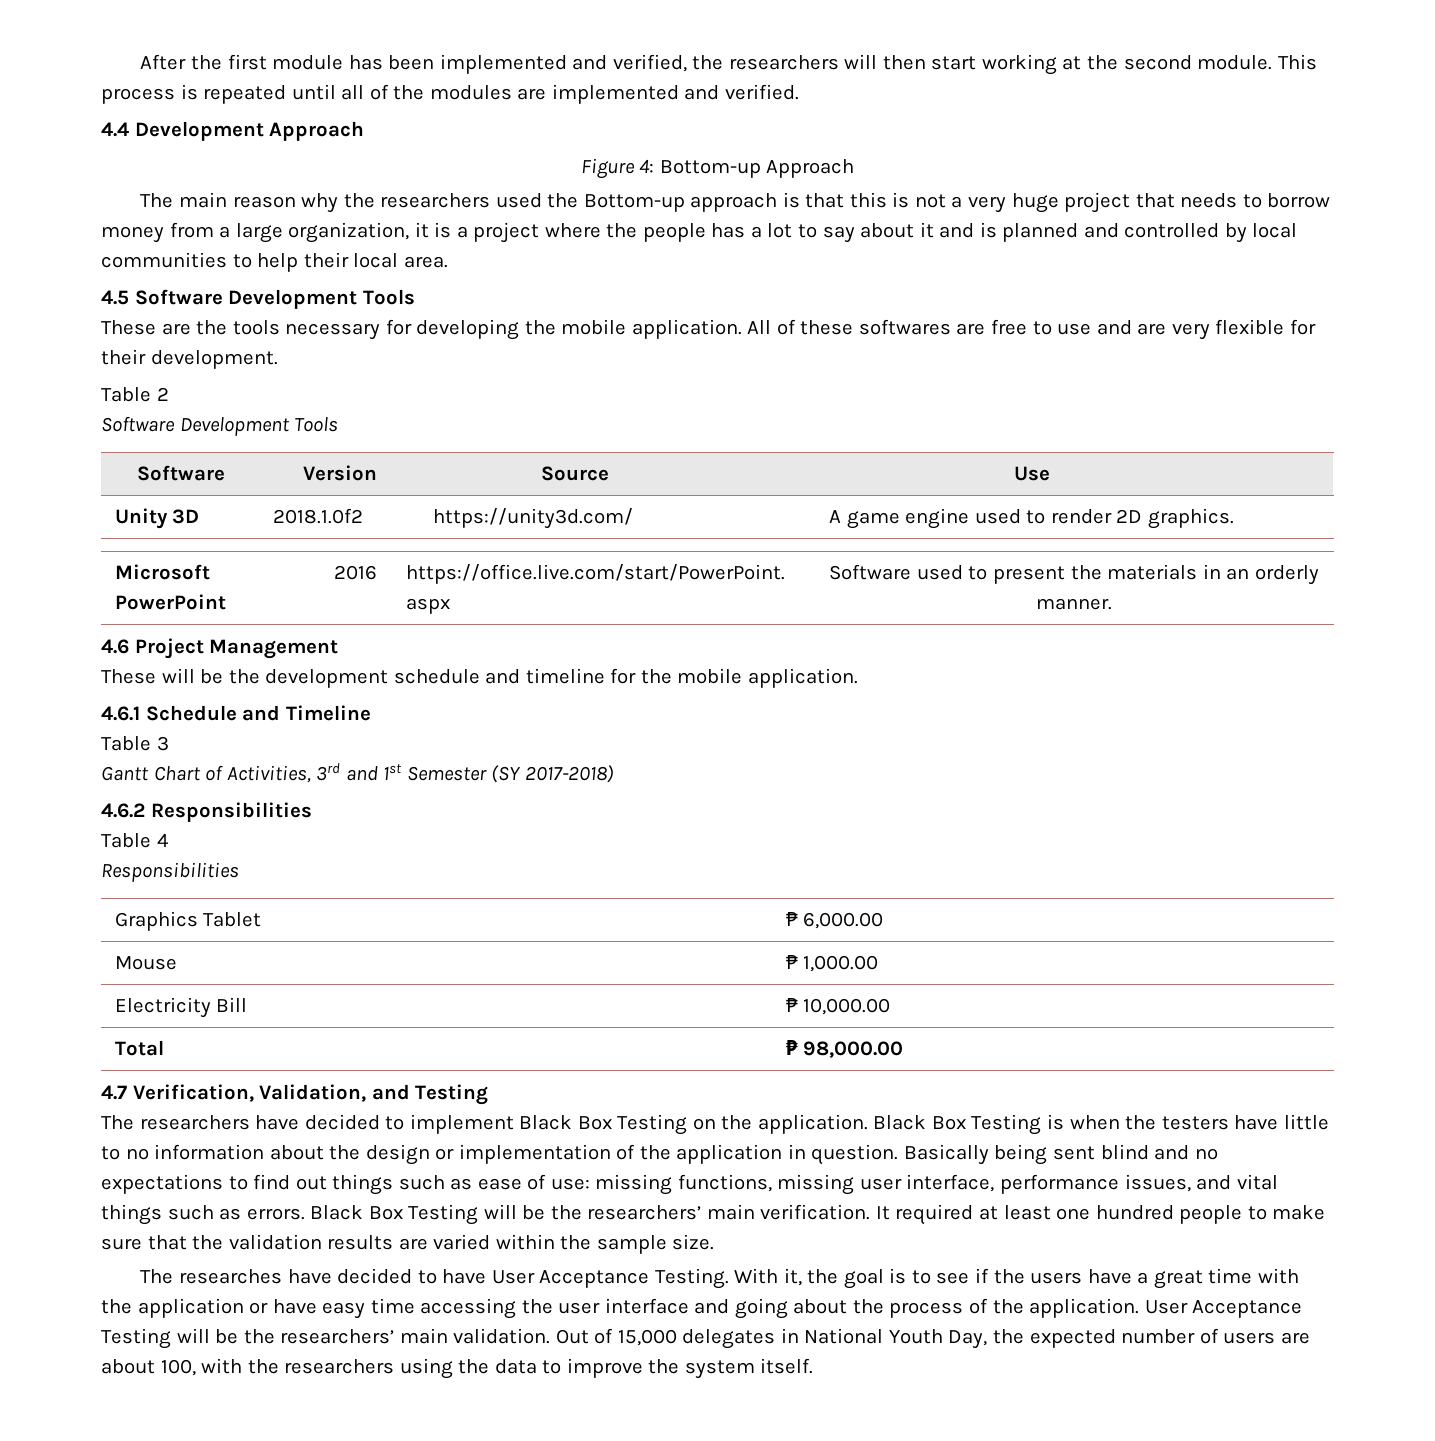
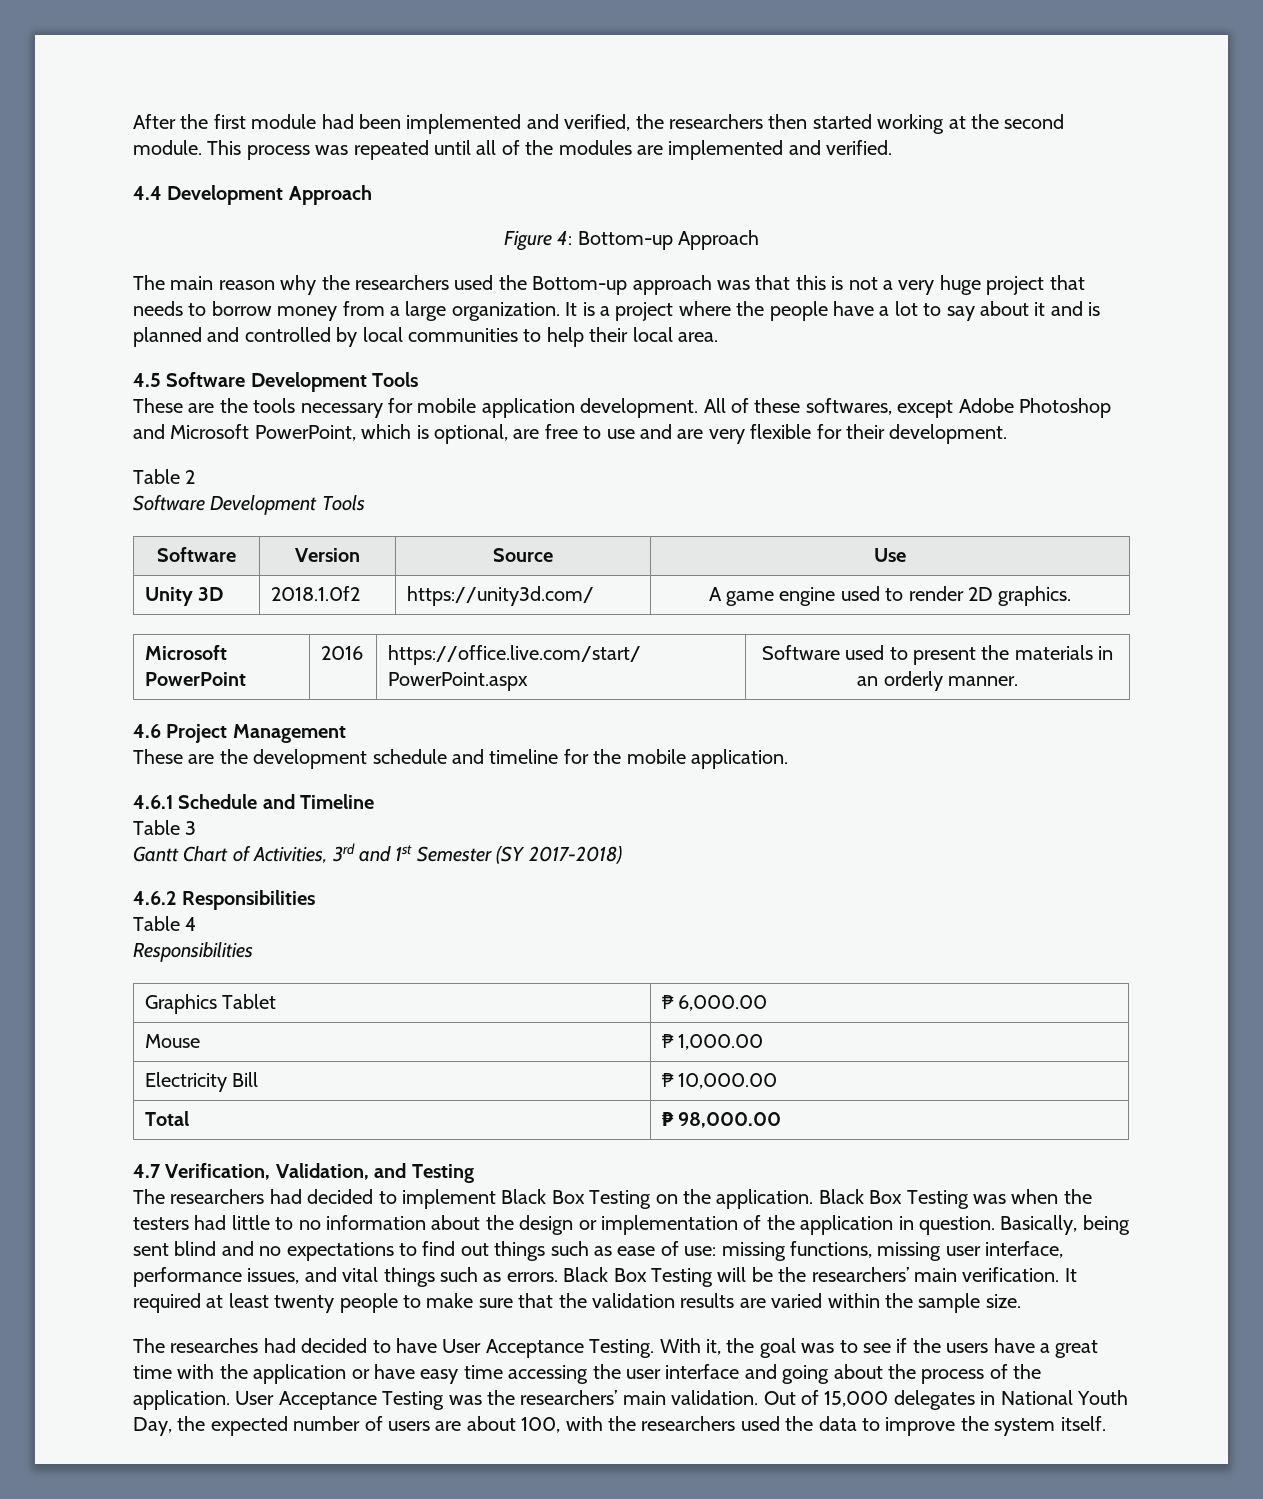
- After the first module has been implemented and verified, the researchers will then start working at the second module.
+ After the first module had been implemented and verified, the researchers then started working at the second module.
- This process is repeated until all of the modules are implemented and verified.
+ This process was repeated until all of the modules are implemented and verified.
- The main reason why the researchers used the Bottom-up approach is that this is not a very huge project that needs to borrow money from a large organization, it is a project where the people has a lot to say about it and is planned and controlled by local communities to help their local area.
+ The main reason why the researchers used the Bottom-up approach was that this is not a very huge project that needs to borrow money from a large organization. It is a project where the people have a lot to say about it and is planned and controlled by local communities to help their local area.
- These are the tools necessary for developing the mobile application. All of these softwares are free to use and are very flexible for their development.
+ These are the tools necessary for mobile application development. All of these softwares, except Adobe Photoshop and Microsoft PowerPoint, which is optional, are free to use and are very flexible for their development.
- These will be the development schedule and timeline for the mobile application.
+ These are the development schedule and timeline for the mobile application.
- The researchers have decided to implement Black Box Testing on the application.
+ The researchers had decided to implement Black Box Testing on the application.
- Black Box Testing is when the testers have little to no information about the design or implementation of the application in question.
+ Black Box Testing was when the testers had little to no information about the design or implementation of the application in question.
- Basically being sent blind and no expectations to find out things such as ease of use: missing functions, missing user interface, performance issues, and vital things such as errors.
+ Basically, being sent blind and no expectations to find out things such as ease of use: missing functions, missing user interface, performance issues, and vital things such as errors.
- It required at least one hundred people to make sure that the validation results are varied within the sample size.
+ It required at least twenty people to make sure that the validation results are varied within the sample size.
- The researches have decided to have User Acceptance Testing.
+ The researches had decided to have User Acceptance Testing.
- With it, the goal is to see if the users have a great time with the application or have easy time accessing the user interface and going about the process of the application.
+ With it, the goal was to see if the users have a great time with the application or have easy time accessing the user interface and going about the process of the application.
- User Acceptance Testing will be the researchers’ main validation.
+ User Acceptance Testing was the researchers’ main validation.
- Out of 15,000 delegates in National Youth Day, the expected number of users are about 100, with the researchers using the data to improve the system itself.
+ Out of 15,000 delegates in National Youth Day, the expected number of users are about 100, with the researchers used the data to improve the system itself.

